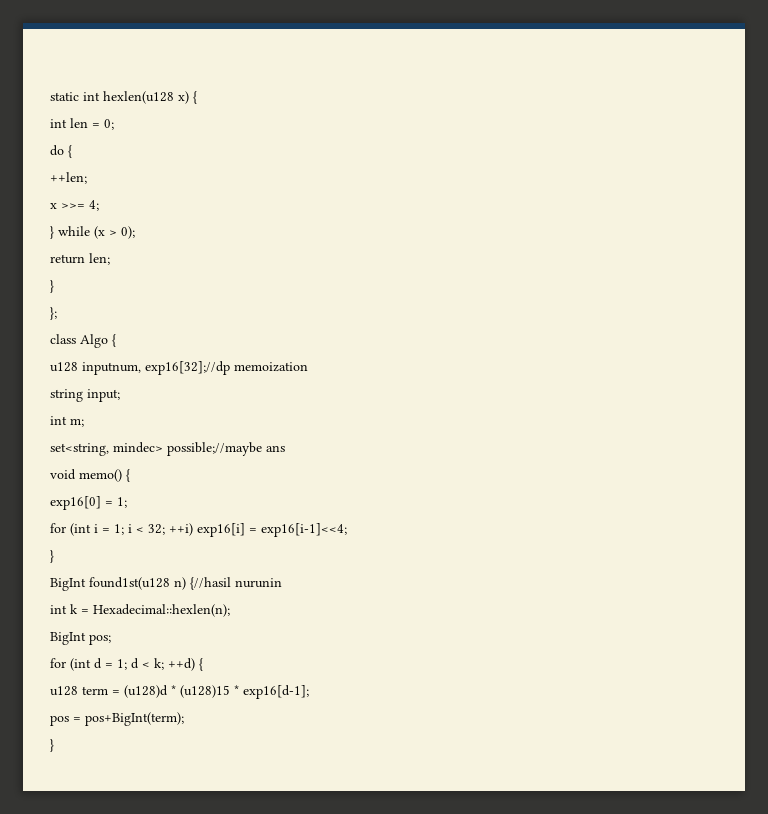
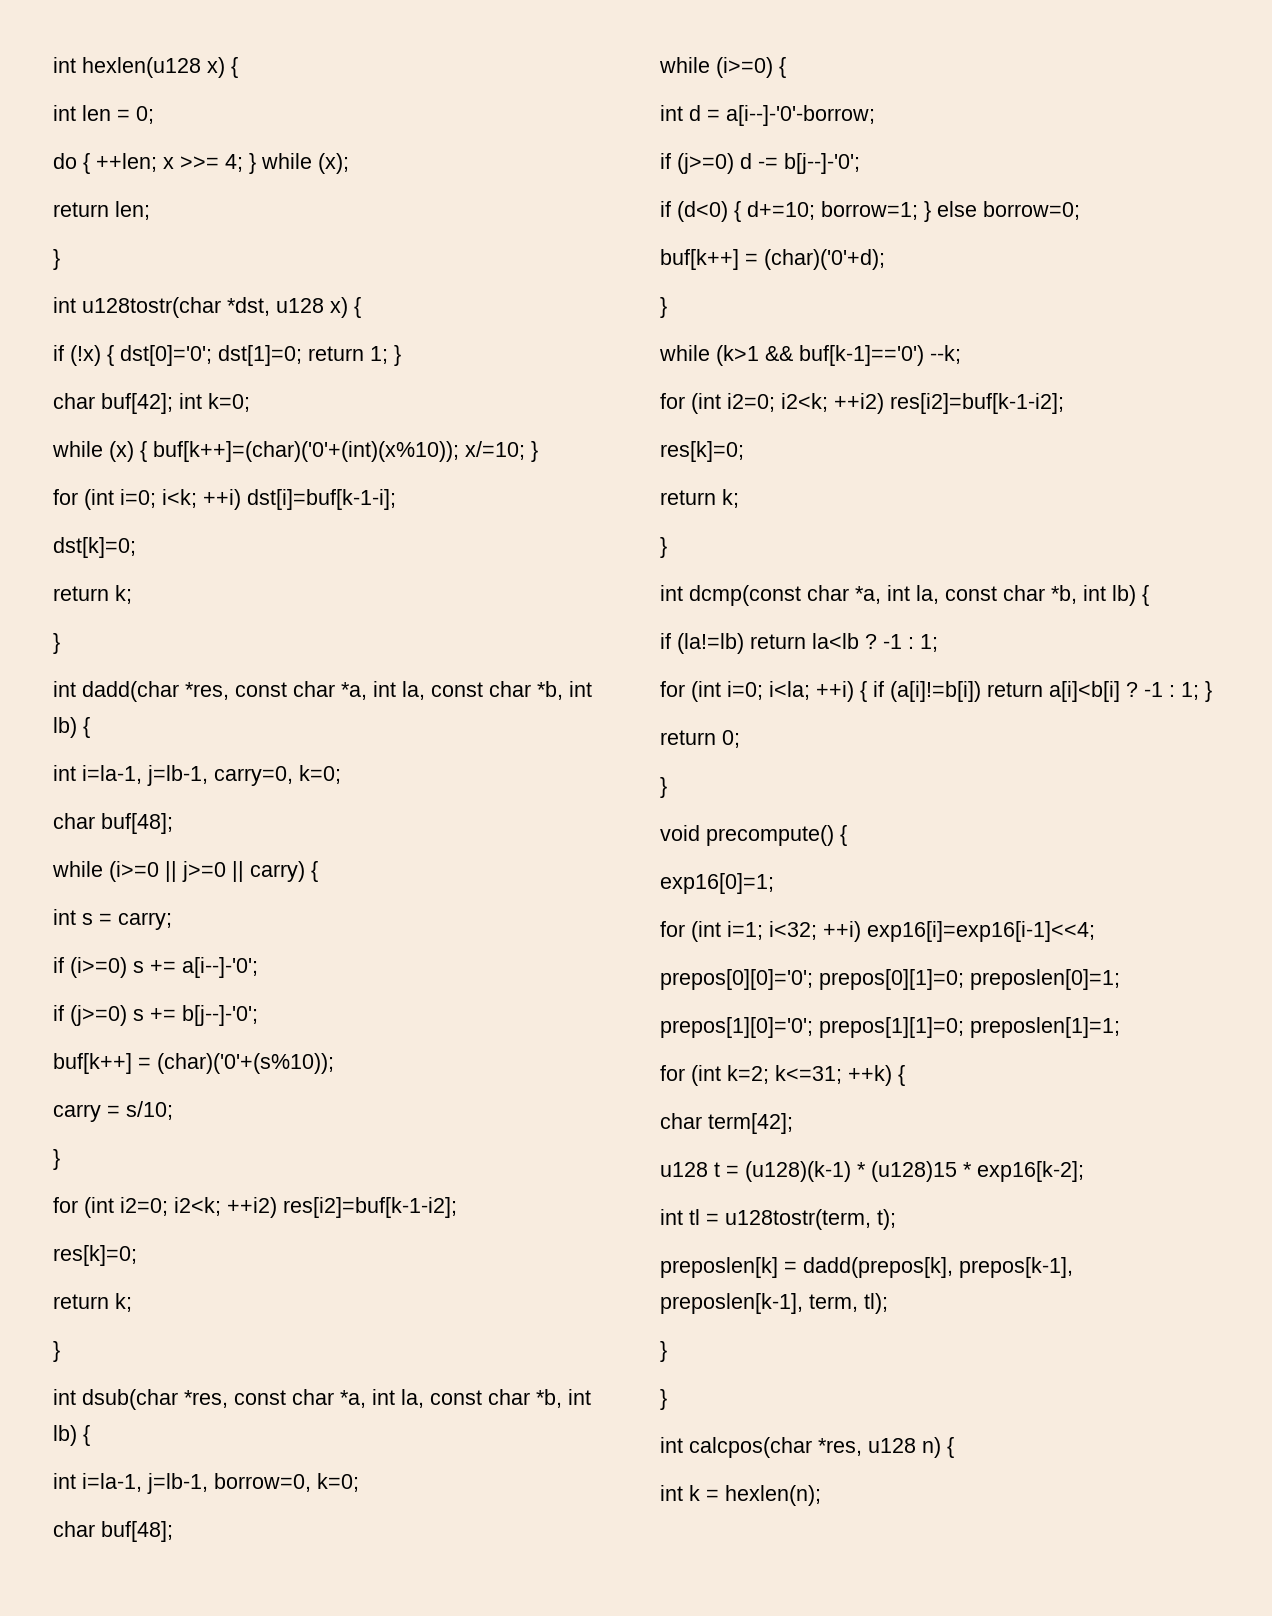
- static int hexlen(u128 x) {
+ int hexlen(u128 x) {
- do {
- ++len;
- x >>= 4;
- } while (x > 0);
+ do { ++len; x >>= 4; } while (x);
- };
- class Algo {
- u128 inputnum, exp16[32];//dp memoization
- string input;
- int m;
- set<string, mindec> possible;//maybe ans
- void memo() {
- exp16[0] = 1;
- for (int i = 1; i < 32; ++i) exp16[i] = exp16[i-1]<<4;
+ int u128tostr(char *dst, u128 x) {
+ if (!x) { dst[0]='0'; dst[1]=0; return 1; }
+ char buf[42]; int k=0;
+ while (x) { buf[k++]=(char)('0'+(int)(x%10)); x/=10; }
+ for (int i=0; i<k; ++i) dst[i]=buf[k-1-i];
+ dst[k]=0;
+ return k;
  }
- BigInt found1st(u128 n) {//hasil nurunin
- int k = Hexadecimal::hexlen(n);
- BigInt pos;
- for (int d = 1; d < k; ++d) {
- u128 term = (u128)d * (u128)15 * exp16[d-1];
- pos = pos+BigInt(term);
+ int dadd(char *res, const char *a, int la, const char *b, int lb) {
+ int i=la-1, j=lb-1, carry=0, k=0;
+ char buf[48];
+ while (i>=0 || j>=0 || carry) {
+ int s = carry;
+ if (i>=0) s += a[i--]-'0';
+ if (j>=0) s += b[j--]-'0';
+ buf[k++] = (char)('0'+(s%10));
+ carry = s/10;
  }
+ for (int i2=0; i2<k; ++i2) res[i2]=buf[k-1-i2];
+ res[k]=0;
+ return k;
+ }
+ int dsub(char *res, const char *a, int la, const char *b, int lb) {
+ int i=la-1, j=lb-1, borrow=0, k=0;
+ char buf[48];
+ while (i>=0) {
+ int d = a[i--]-'0'-borrow;
+ if (j>=0) d -= b[j--]-'0';
+ if (d<0) { d+=10; borrow=1; } else borrow=0;
+ buf[k++] = (char)('0'+d);
+ }
+ while (k>1 && buf[k-1]=='0') --k;
+ for (int i2=0; i2<k; ++i2) res[i2]=buf[k-1-i2];
+ res[k]=0;
+ return k;
+ }
+ int dcmp(const char *a, int la, const char *b, int lb) {
+ if (la!=lb) return la<lb ? -1 : 1;
+ for (int i=0; i<la; ++i) { if (a[i]!=b[i]) return a[i]<b[i] ? -1 : 1; }
+ return 0;
+ }
+ void precompute() {
+ exp16[0]=1;
+ for (int i=1; i<32; ++i) exp16[i]=exp16[i-1]<<4;
+ prepos[0][0]='0'; prepos[0][1]=0; preposlen[0]=1;
+ prepos[1][0]='0'; prepos[1][1]=0; preposlen[1]=1;
+ for (int k=2; k<=31; ++k) {
+ char term[42];
+ u128 t = (u128)(k-1) * (u128)15 * exp16[k-2];
+ int tl = u128tostr(term, t);
+ preposlen[k] = dadd(prepos[k], prepos[k-1], preposlen[k-1], term, tl);
+ }
+ }
+ int calcpos(char *res, u128 n) {
+ int k = hexlen(n);

